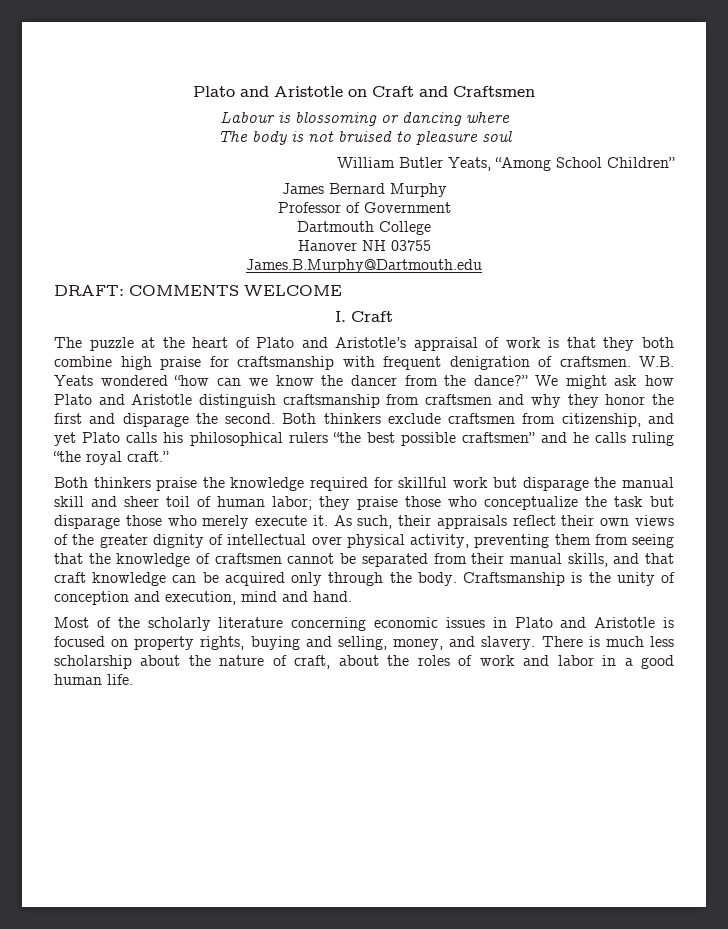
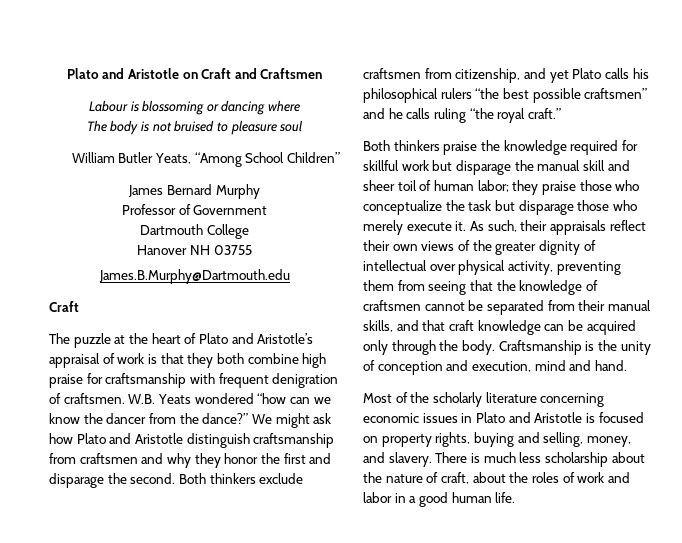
  James.B.Murphy@Dartmouth.edu
- DRAFT: COMMENTS WELCOME
- I. Craft
+ Craft

